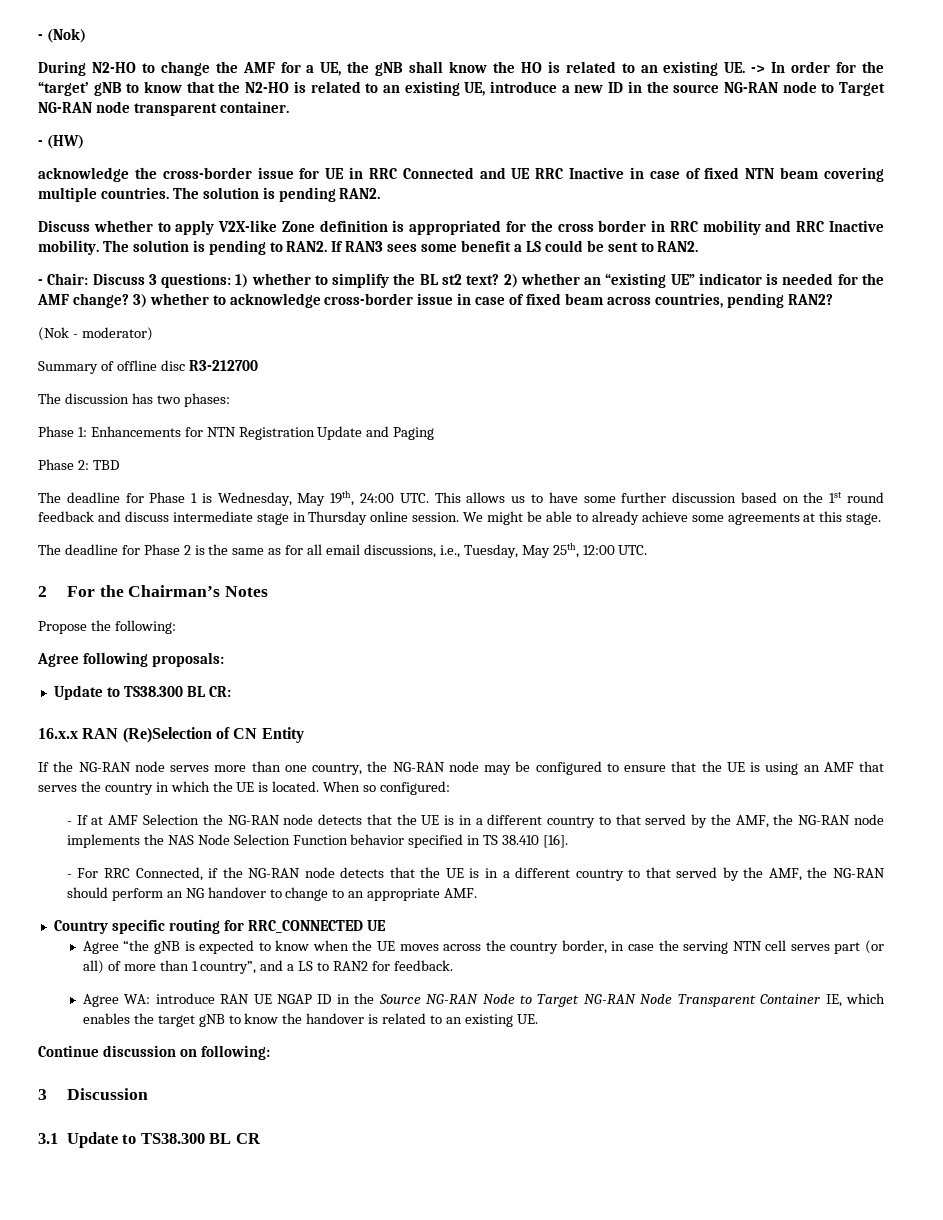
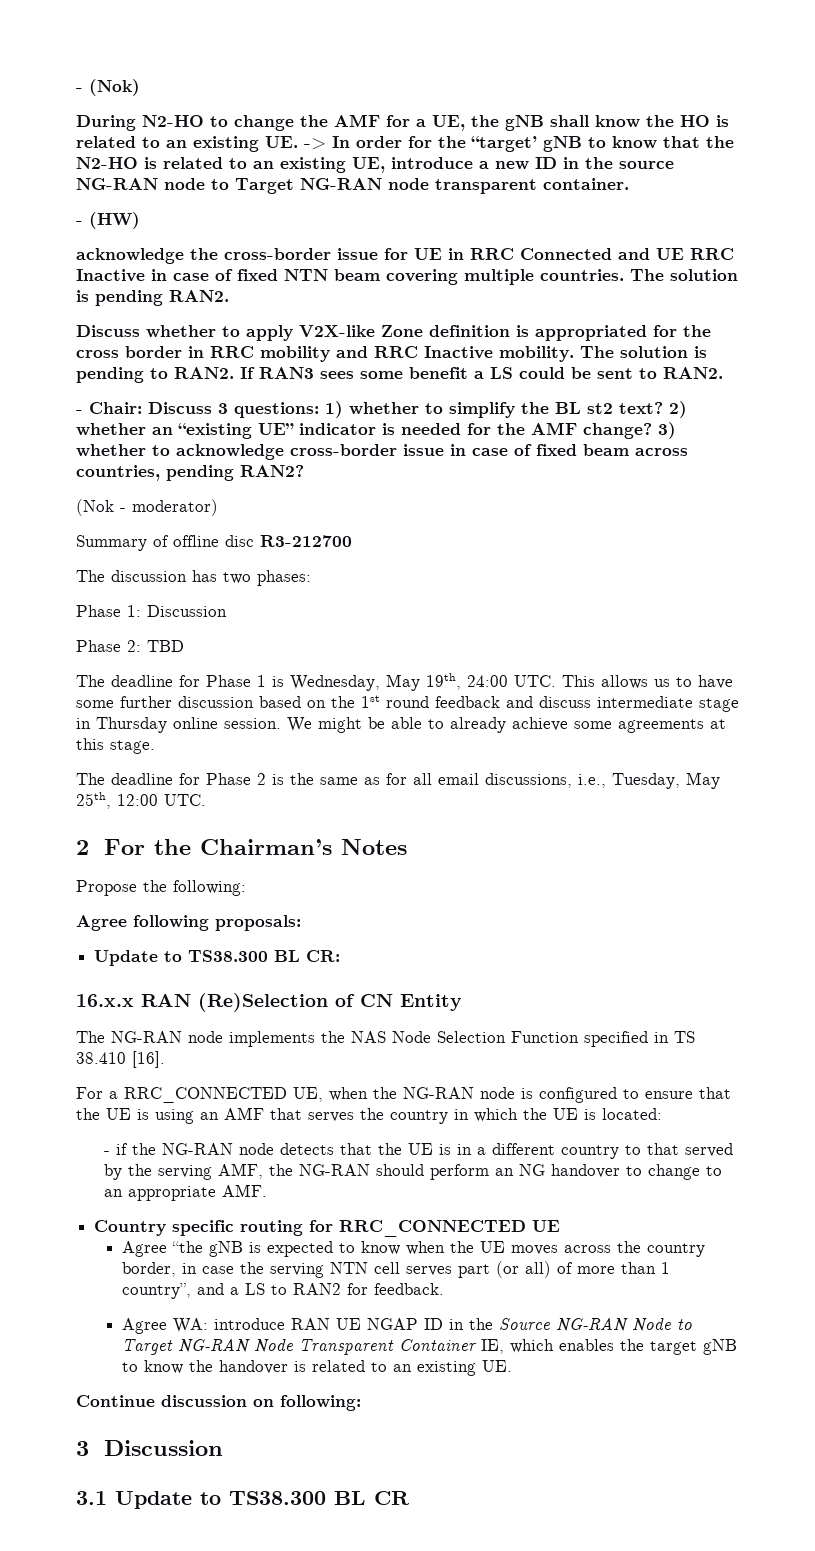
- Phase 1: Enhancements for NTN Registration Update and Paging
+ Phase 1: Discussion
- If the NG-RAN node serves more than one country, the NG-RAN node may be configured to ensure that the UE is using an AMF that serves the country in which the UE is located. When so configured:
- - If at AMF Selection the NG-RAN node detects that the UE is in a different country to that served by the AMF, the NG-RAN node implements the NAS Node Selection Function behavior specified in TS 38.410 [16].
- - For RRC Connected, if the NG-RAN node detects that the UE is in a different country to that served by the AMF, the NG-RAN should perform an NG handover to change to an appropriate AMF.
+ The NG-RAN node implements the NAS Node Selection Function specified in TS 38.410 [16].
+ For a RRC_CONNECTED UE, when the NG-RAN node is configured to ensure that the UE is using an AMF that serves the country in which the UE is located:
+ - if the NG-RAN node detects that the UE is in a different country to that served by the serving AMF, the NG-RAN should perform an NG handover to change to an appropriate AMF.

